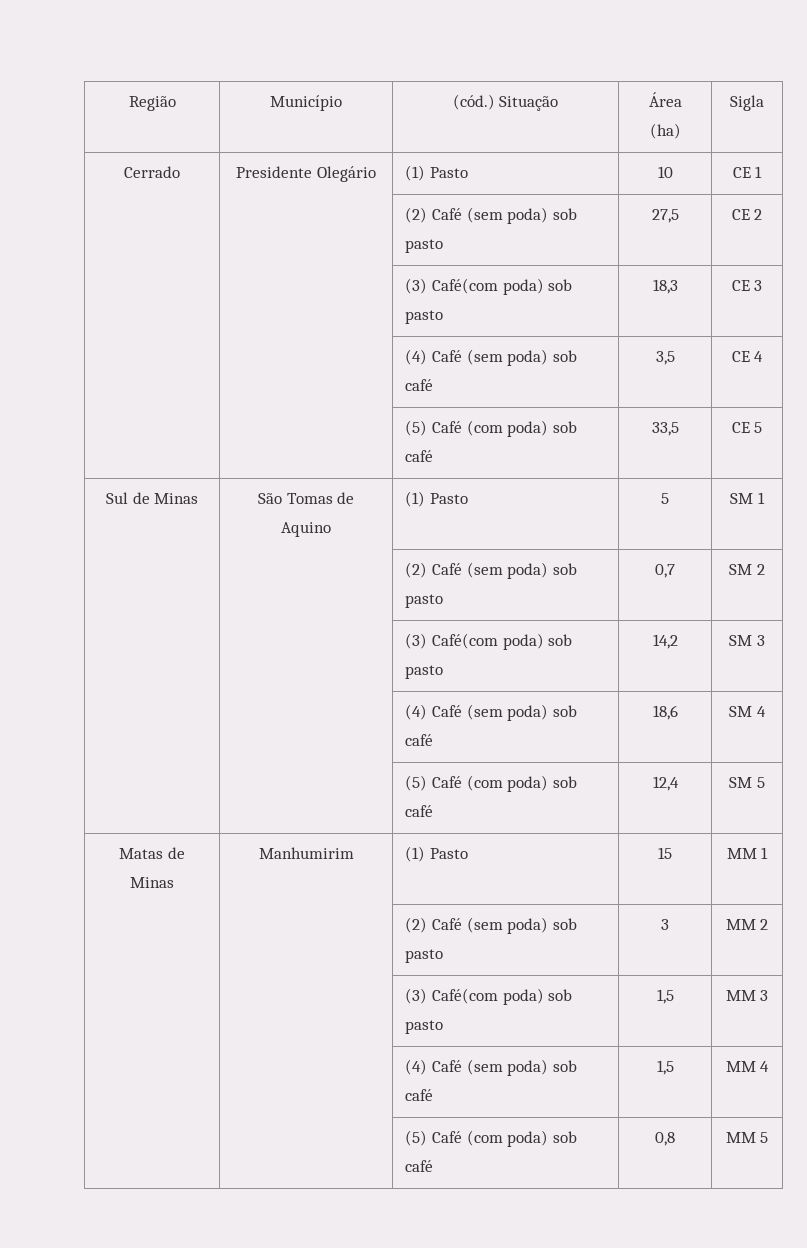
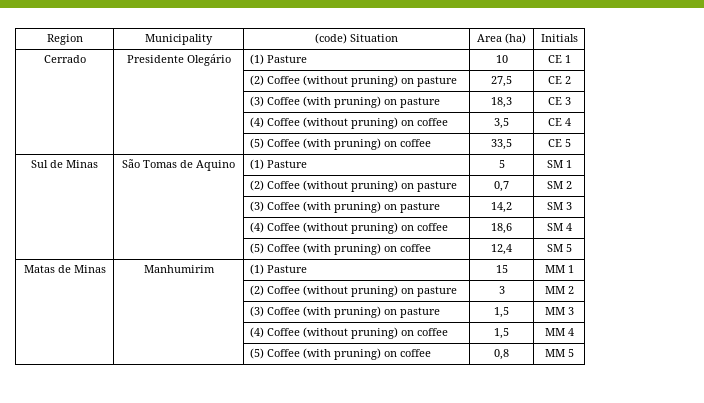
- Região | Município | (cód.) Situação | Área (ha) | Sigla
+ Region | Municipality | (code) Situation | Area (ha) | Initials
- Cerrado | Presidente Olegário | (1) Pasto | 10 | CE 1
+ Cerrado | Presidente Olegário | (1) Pasture | 10 | CE 1
- | | (2) Café (sem poda) sob pasto | 27,5 | CE 2
+ | | (2) Coffee (without pruning) on pasture | 27,5 | CE 2
- | | (3) Café(com poda) sob pasto | 18,3 | CE 3
+ | | (3) Coffee (with pruning) on pasture | 18,3 | CE 3
- | | (4) Café (sem poda) sob café | 3,5 | CE 4
+ | | (4) Coffee (without pruning) on coffee | 3,5 | CE 4
- | | (5) Café (com poda) sob café | 33,5 | CE 5
+ | | (5) Coffee (with pruning) on coffee | 33,5 | CE 5
- Sul de Minas | São Tomas de Aquino | (1) Pasto | 5 | SM 1
+ Sul de Minas | São Tomas de Aquino | (1) Pasture | 5 | SM 1
- | | (2) Café (sem poda) sob pasto | 0,7 | SM 2
+ | | (2) Coffee (without pruning) on pasture | 0,7 | SM 2
- | | (3) Café(com poda) sob pasto | 14,2 | SM 3
+ | | (3) Coffee (with pruning) on pasture | 14,2 | SM 3
- | | (4) Café (sem poda) sob café | 18,6 | SM 4
+ | | (4) Coffee (without pruning) on coffee | 18,6 | SM 4
- | | (5) Café (com poda) sob café | 12,4 | SM 5
+ | | (5) Coffee (with pruning) on coffee | 12,4 | SM 5
- Matas de Minas | Manhumirim | (1) Pasto | 15 | MM 1
+ Matas de Minas | Manhumirim | (1) Pasture | 15 | MM 1
- | | (2) Café (sem poda) sob pasto | 3 | MM 2
+ | | (2) Coffee (without pruning) on pasture | 3 | MM 2
- | | (3) Café(com poda) sob pasto | 1,5 | MM 3
+ | | (3) Coffee (with pruning) on pasture | 1,5 | MM 3
- | | (4) Café (sem poda) sob café | 1,5 | MM 4
+ | | (4) Coffee (without pruning) on coffee | 1,5 | MM 4
- | | (5) Café (com poda) sob café | 0,8 | MM 5
+ | | (5) Coffee (with pruning) on coffee | 0,8 | MM 5

